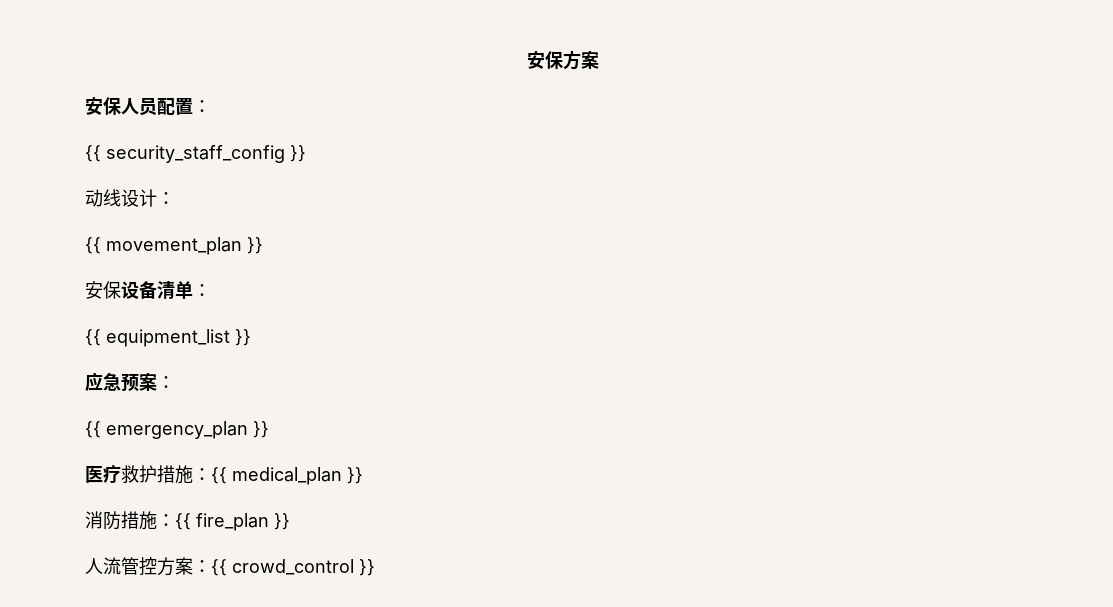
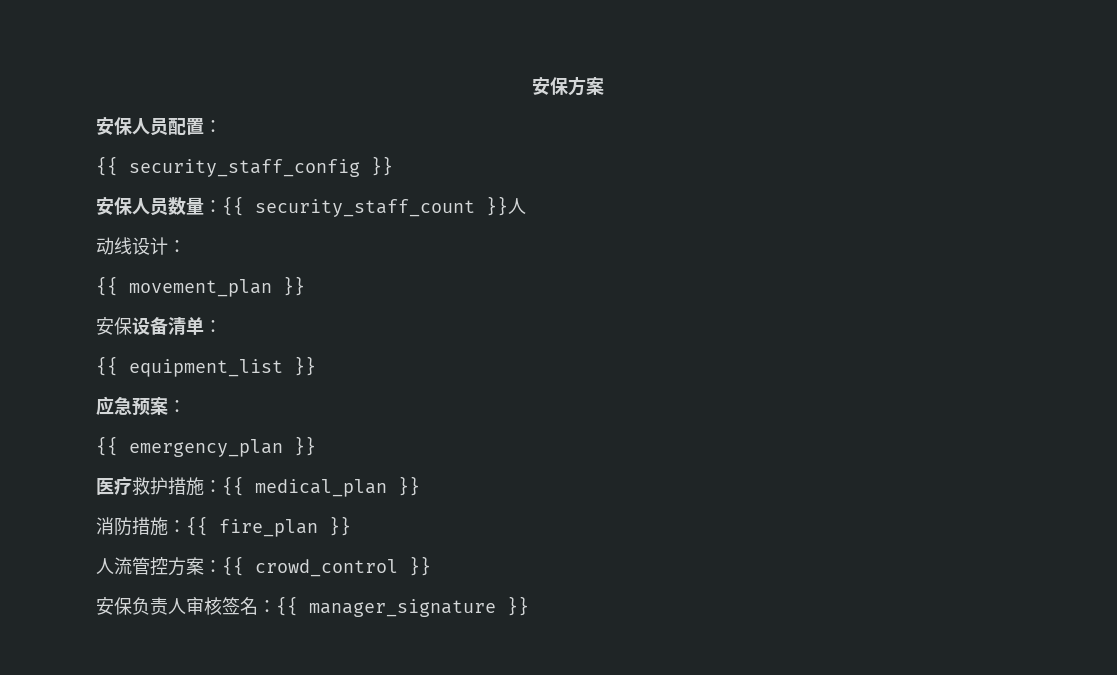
+ 安保人员数量：{{ security_staff_count }}人
+ 安保负责人审核签名：{{ manager_signature }}

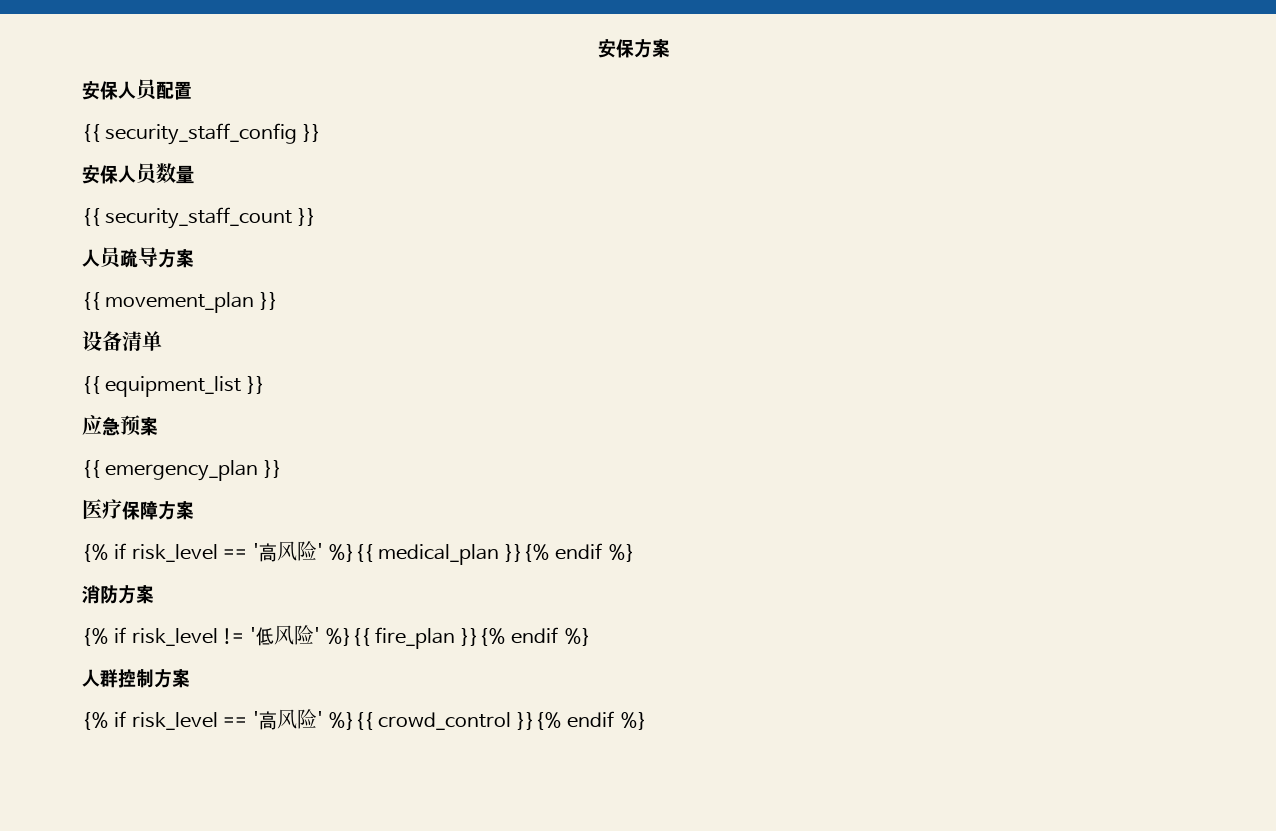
- 安保人员配置：
+ 安保人员配置
- 安保人员数量：{{ security_staff_count }}人
- 动线设计：
+ 安保人员数量
+ {{ security_staff_count }}
+ 人员疏导方案
- 安保设备清单：
+ 设备清单
- 应急预案：
+ 应急预案
- 医疗救护措施：{{ medical_plan }}
- 消防措施：{{ fire_plan }}
- 人流管控方案：{{ crowd_control }}
- 安保负责人审核签名：{{ manager_signature }}
+ 医疗保障方案
+ {% if risk_level == '高风险' %}{{ medical_plan }}{% endif %}
+ 消防方案
+ {% if risk_level != '低风险' %}{{ fire_plan }}{% endif %}
+ 人群控制方案
+ {% if risk_level == '高风险' %}{{ crowd_control }}{% endif %}

